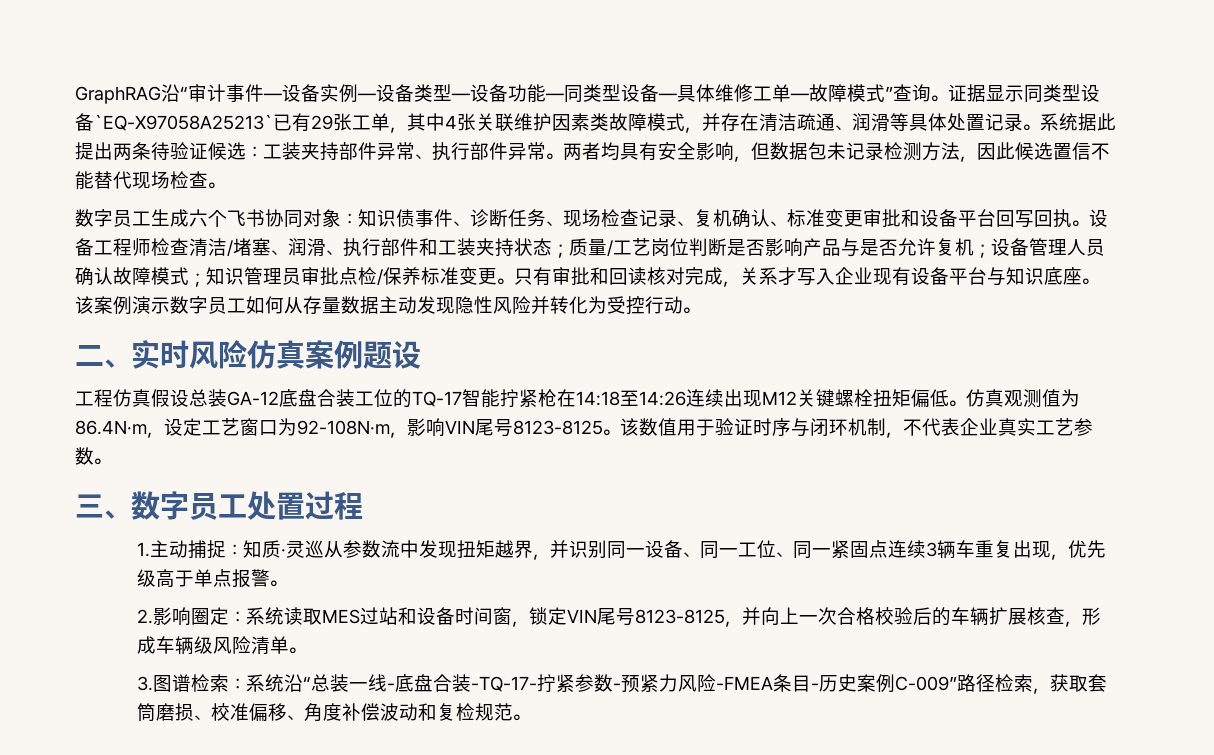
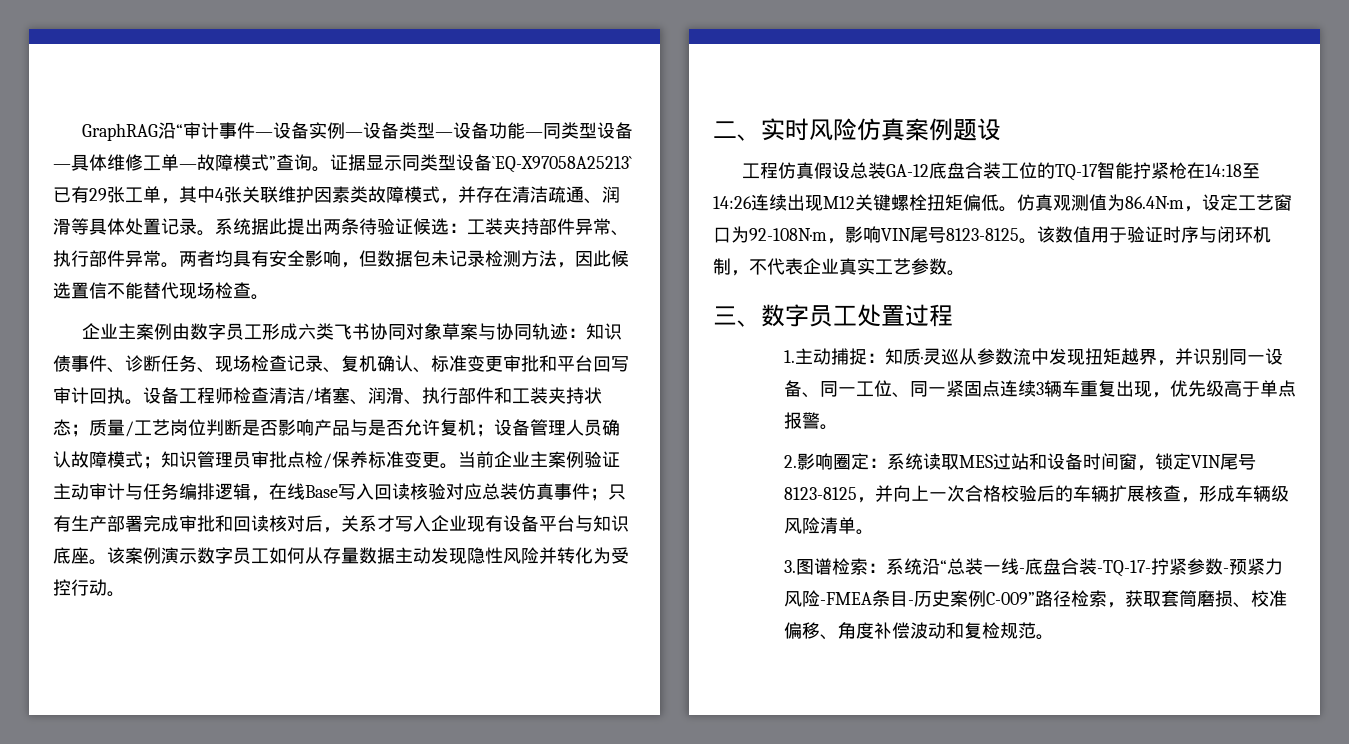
- 数字员工生成六个飞书协同对象：知识债事件、诊断任务、现场检查记录、复机确认、标准变更审批和设备平台回写回执。
+ 企业主案例由数字员工形成六类飞书协同对象草案与协同轨迹：知识债事件、诊断任务、现场检查记录、复机确认、标准变更审批和平台回写审计回执。
- 只有审批和回读核对完成，关系才写入企业现有设备平台与知识底座。
+ 当前企业主案例验证主动审计与任务编排逻辑，在线Base写入回读核验对应总装仿真事件；只有生产部署完成审批和回读核对后，关系才写入企业现有设备平台与知识底座。

